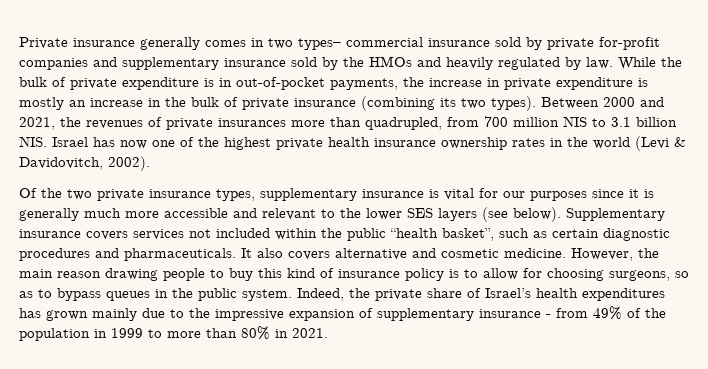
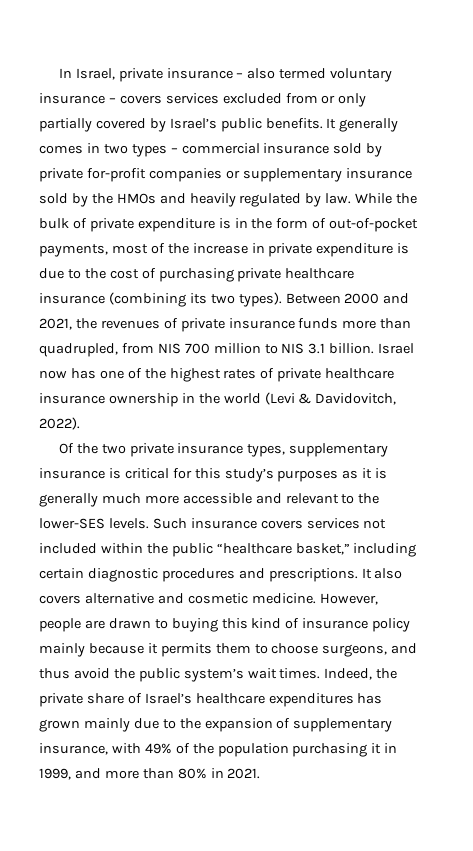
- Private insurance generally comes in two types– commercial insurance sold by private for-profit companies and supplementary insurance sold by the HMOs and heavily regulated by law.
+ In Israel, private insurance – also termed voluntary insurance – covers services excluded from or only partially covered by Israel’s public benefits. It generally comes in two types – commercial insurance sold by private for-profit companies or supplementary insurance sold by the HMOs and heavily regulated by law.
- While the bulk of private expenditure is in out-of-pocket payments, the increase in private expenditure is mostly an increase in the bulk of private insurance (combining its two types).
+ While the bulk of private expenditure is in the form of out-of-pocket payments, most of the increase in private expenditure is due to the cost of purchasing private healthcare insurance (combining its two types).
- Between 2000 and 2021, the revenues of private insurances more than quadrupled, from 700 million NIS to 3.1 billion NIS. Israel has now one of the highest private health insurance ownership rates in the world (Levi & Davidovitch, 2002).
+ Between 2000 and 2021, the revenues of private insurance funds more than quadrupled, from NIS 700 million to NIS 3.1 billion. Israel now has one of the highest rates of private healthcare insurance ownership in the world (Levi & Davidovitch, 2022).
- Of the two private insurance types, supplementary insurance is vital for our purposes since it is generally much more accessible and relevant to the lower SES layers (see below). Supplementary insurance covers services not included within the public “health basket”, such as certain diagnostic procedures and pharmaceuticals.
+ Of the two private insurance types, supplementary insurance is critical for this study’s purposes as it is generally much more accessible and relevant to the lower-SES levels. Such insurance covers services not included within the public “healthcare basket,” including certain diagnostic procedures and prescriptions.
- However, the main reason drawing people to buy this kind of insurance policy is to allow for choosing surgeons, so as to bypass queues in the public system.
+ However, people are drawn to buying this kind of insurance policy mainly because it permits them to choose surgeons, and thus avoid the public system’s wait times.
- Indeed, the private share of Israel’s health expenditures has grown mainly due to the impressive expansion of supplementary insurance - from 49% of the population in 1999 to more than 80% in 2021.
+ Indeed, the private share of Israel’s healthcare expenditures has grown mainly due to the expansion of supplementary insurance, with 49% of the population purchasing it in 1999, and more than 80% in 2021.

